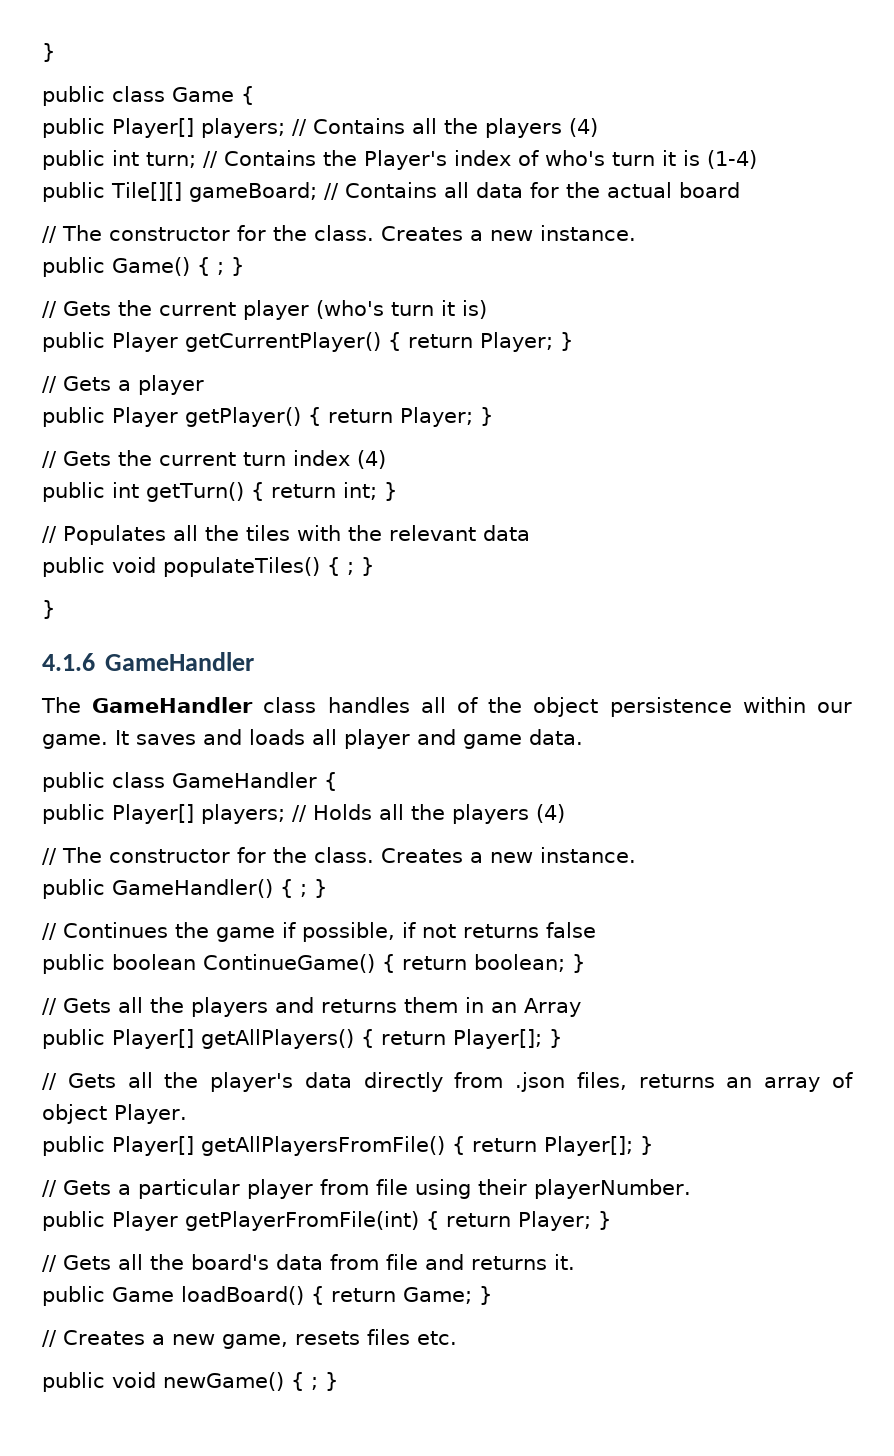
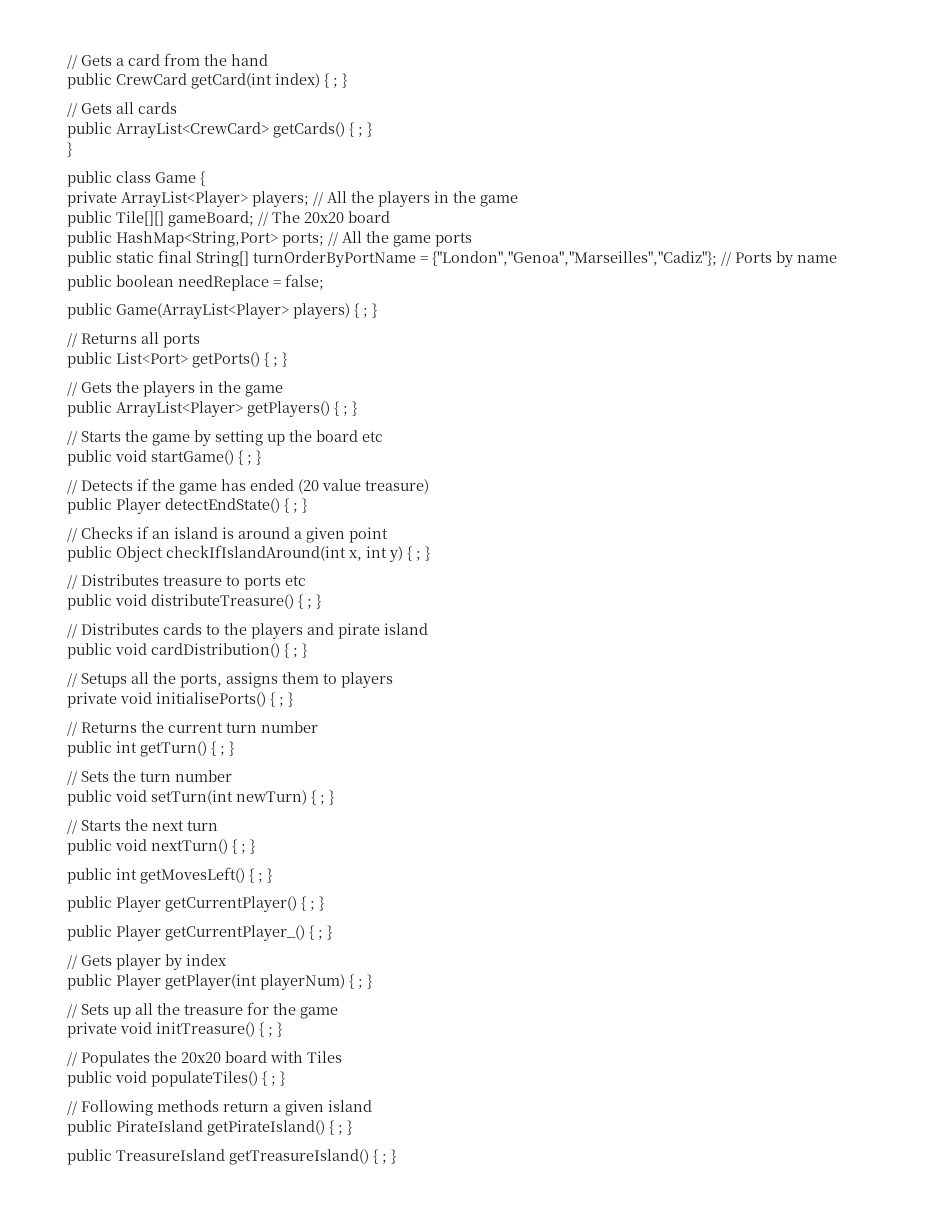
+ // Gets a card from the hand
+ public CrewCard getCard(int index) { ; }
+ // Gets all cards
+ public ArrayList<CrewCard> getCards() { ; }
- public Player[] players; // Contains all the players (4)
- public int turn; // Contains the Player's index of who's turn it is (1-4)
- public Tile[][] gameBoard; // Contains all data for the actual board
- // The constructor for the class. Creates a new instance.
- public Game() { ; }
+ private ArrayList<Player> players; // All the players in the game
+ public Tile[][] gameBoard; // The 20x20 board
+ public HashMap<String,Port> ports; // All the game ports
+ public static final String[] turnOrderByPortName = {"London","Genoa","Marseilles","Cadiz"}; // Ports by name
+ public boolean needReplace = false;
+ public Game(ArrayList<Player> players) { ; }
+ // Returns all ports
+ public List<Port> getPorts() { ; }
- // Gets the current player (who's turn it is)
- public Player getCurrentPlayer() { return Player; }
- // Gets a player
- public Player getPlayer() { return Player; }
- // Gets the current turn index (4)
- public int getTurn() { return int; }
- // Populates all the tiles with the relevant data
+ // Gets the players in the game
+ public ArrayList<Player> getPlayers() { ; }
+ // Starts the game by setting up the board etc
+ public void startGame() { ; }
+ // Detects if the game has ended (20 value treasure)
+ public Player detectEndState() { ; }
+ // Checks if an island is around a given point
+ public Object checkIfIslandAround(int x, int y) { ; }
+ // Distributes treasure to ports etc
+ public void distributeTreasure() { ; }
+ // Distributes cards to the players and pirate island
+ public void cardDistribution() { ; }
+ // Setups all the ports, assigns them to players
+ private void initialisePorts() { ; }
+ // Returns the current turn number
+ public int getTurn() { ; }
+ // Sets the turn number
+ public void setTurn(int newTurn) { ; }
+ // Starts the next turn
+ public void nextTurn() { ; }
+ public int getMovesLeft() { ; }
+ public Player getCurrentPlayer() { ; }
+ public Player getCurrentPlayer_() { ; }
+ // Gets player by index
+ public Player getPlayer(int playerNum) { ; }
+ // Sets up all the treasure for the game
+ private void initTreasure() { ; }
+ // Populates the 20x20 board with Tiles
  public void populateTiles() { ; }
- }
- 4.1.6 GameHandler
- The GameHandler class handles all of the object persistence within our game. It saves and loads all player and game data.
- public class GameHandler {
- public Player[] players; // Holds all the players (4)
- // The constructor for the class. Creates a new instance.
- public GameHandler() { ; }
- // Continues the game if possible, if not returns false
- public boolean ContinueGame() { return boolean; }
- // Gets all the players and returns them in an Array
- public Player[] getAllPlayers() { return Player[]; }
- // Gets all the player's data directly from .json files, returns an array of object Player.
- public Player[] getAllPlayersFromFile() { return Player[]; }
- // Gets a particular player from file using their playerNumber.
- public Player getPlayerFromFile(int) { return Player; }
- // Gets all the board's data from file and returns it.
- public Game loadBoard() { return Game; }
- // Creates a new game, resets files etc.
- public void newGame() { ; }
+ // Following methods return a given island
+ public PirateIsland getPirateIsland() { ; }
+ public TreasureIsland getTreasureIsland() { ; }

